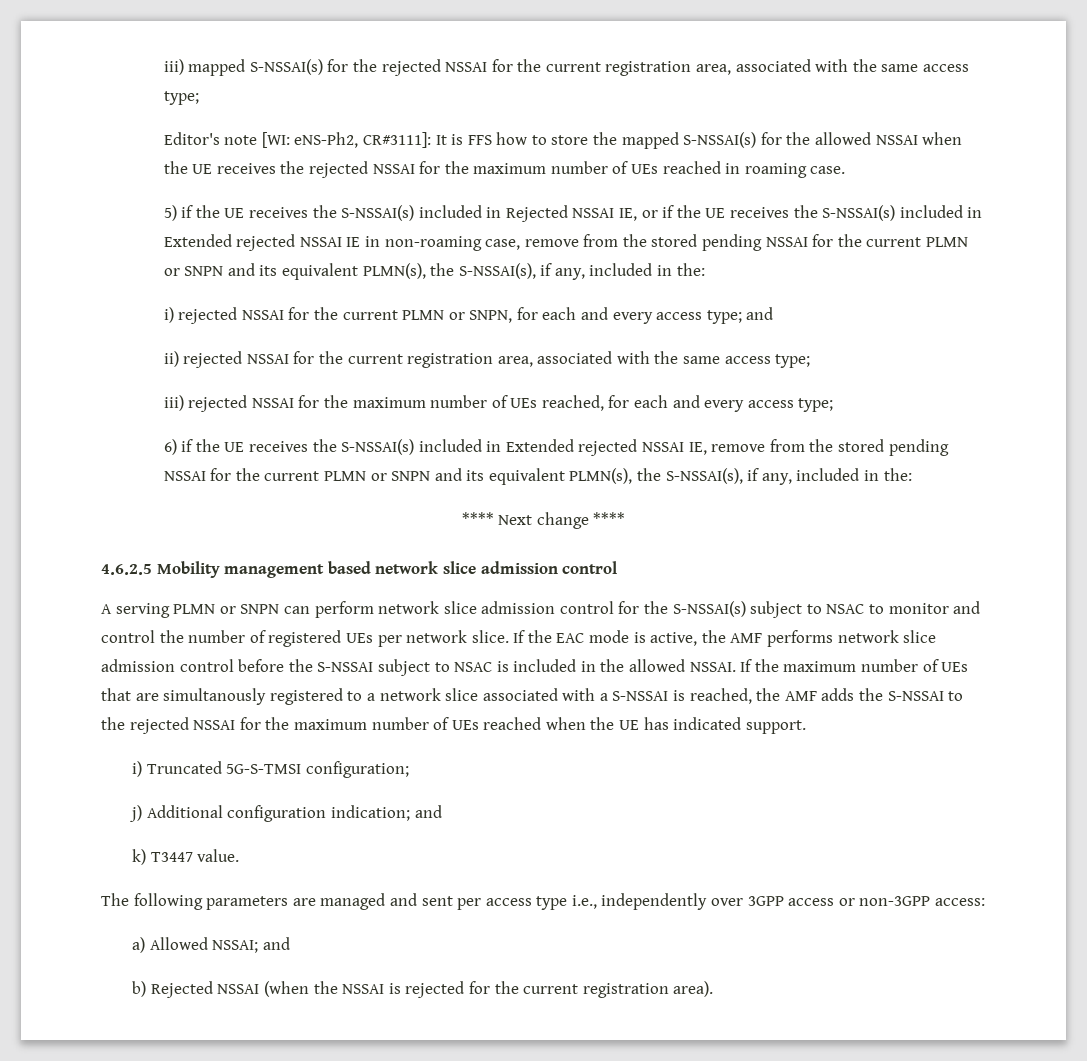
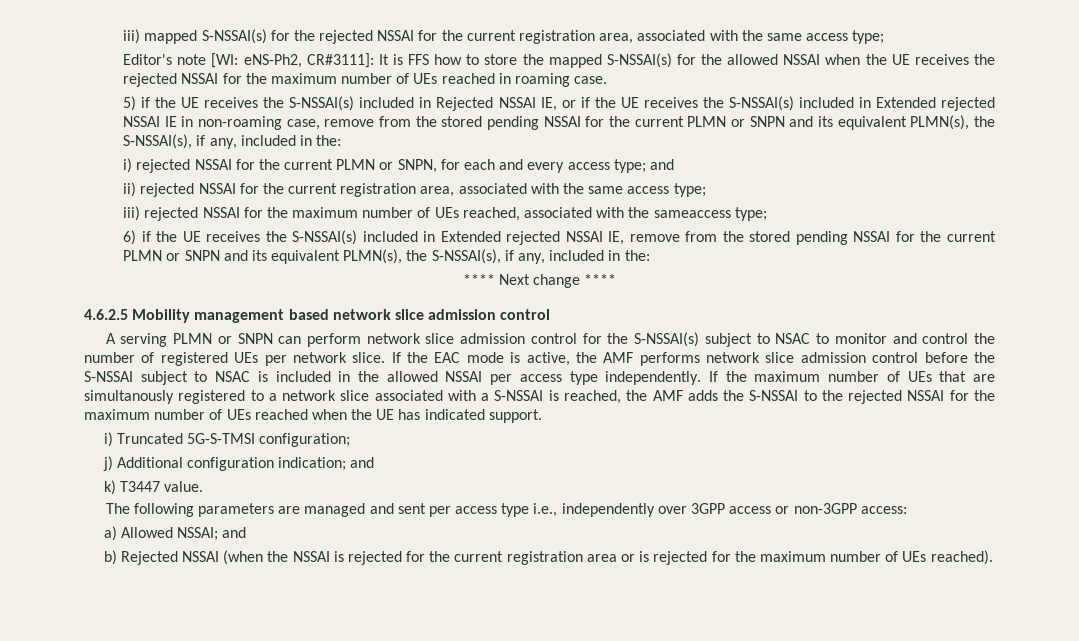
- iii) rejected NSSAI for the maximum number of UEs reached, for each and every access type;
+ iii) rejected NSSAI for the maximum number of UEs reached, associated with the sameaccess type;
- If the EAC mode is active, the AMF performs network slice admission control before the S-NSSAI subject to NSAC is included in the allowed NSSAI.
+ If the EAC mode is active, the AMF performs network slice admission control before the S-NSSAI subject to NSAC is included in the allowed NSSAI per access type independently.
- b) Rejected NSSAI (when the NSSAI is rejected for the current registration area).
+ b) Rejected NSSAI (when the NSSAI is rejected for the current registration area or is rejected for the maximum number of UEs reached).

